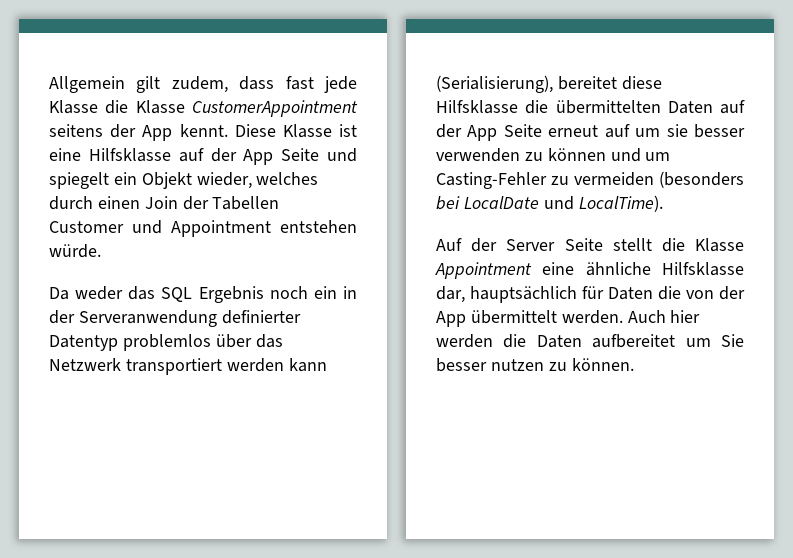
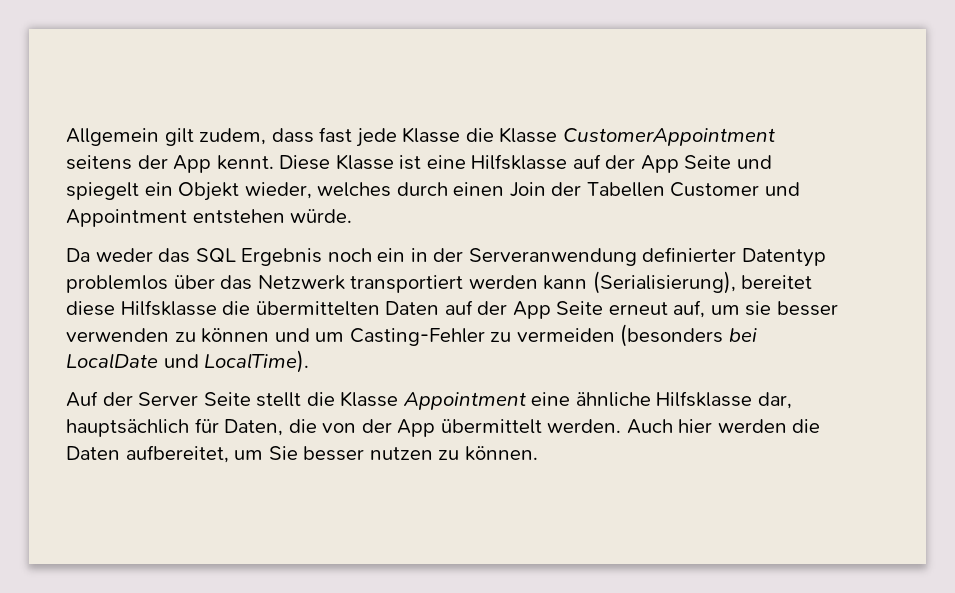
- Da weder das SQL Ergebnis noch ein in der Serveranwendung definierter Datentyp problemlos über das Netzwerk transportiert werden kann (Serialisierung), bereitet diese Hilfsklasse die übermittelten Daten auf der App Seite erneut auf um sie besser verwenden zu können und um Casting-Fehler zu vermeiden (besonders bei LocalDate und LocalTime).
+ Da weder das SQL Ergebnis noch ein in der Serveranwendung definierter Datentyp problemlos über das Netzwerk transportiert werden kann (Serialisierung), bereitet diese Hilfsklasse die übermittelten Daten auf der App Seite erneut auf, um sie besser verwenden zu können und um Casting-Fehler zu vermeiden (besonders bei LocalDate und LocalTime).
- Auf der Server Seite stellt die Klasse Appointment eine ähnliche Hilfsklasse dar, hauptsächlich für Daten die von der App übermittelt werden.
+ Auf der Server Seite stellt die Klasse Appointment eine ähnliche Hilfsklasse dar, hauptsächlich für Daten, die von der App übermittelt werden.
- Auch hier werden die Daten aufbereitet um Sie besser nutzen zu können.
+ Auch hier werden die Daten aufbereitet, um Sie besser nutzen zu können.

